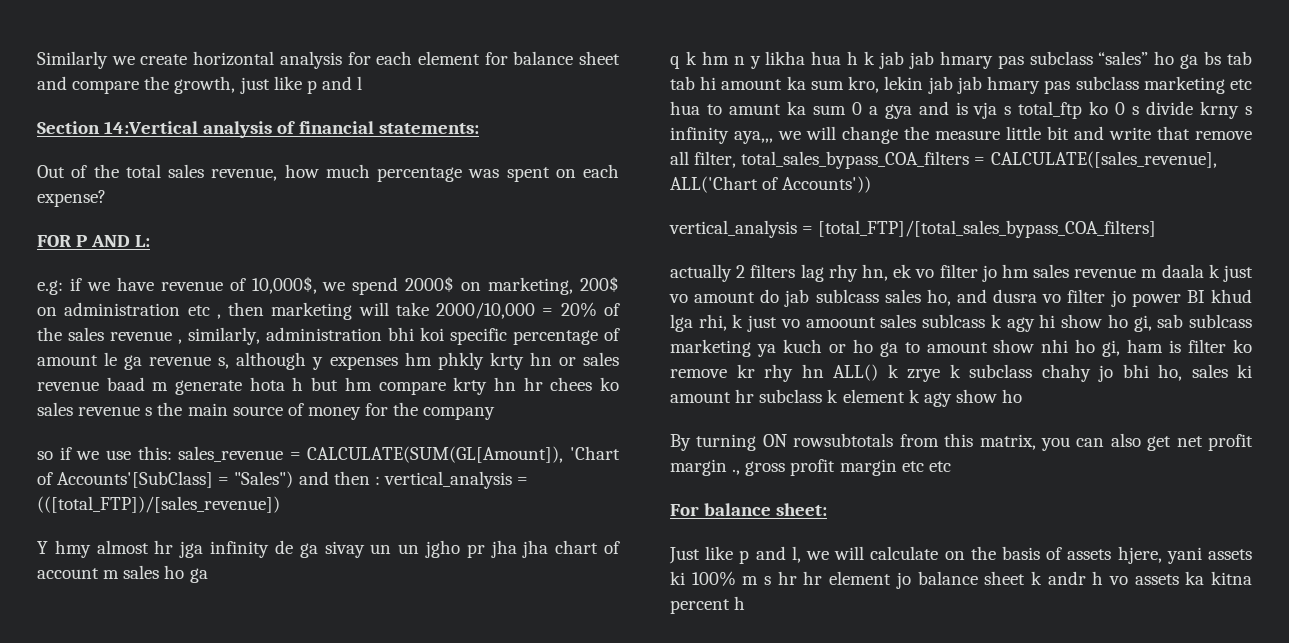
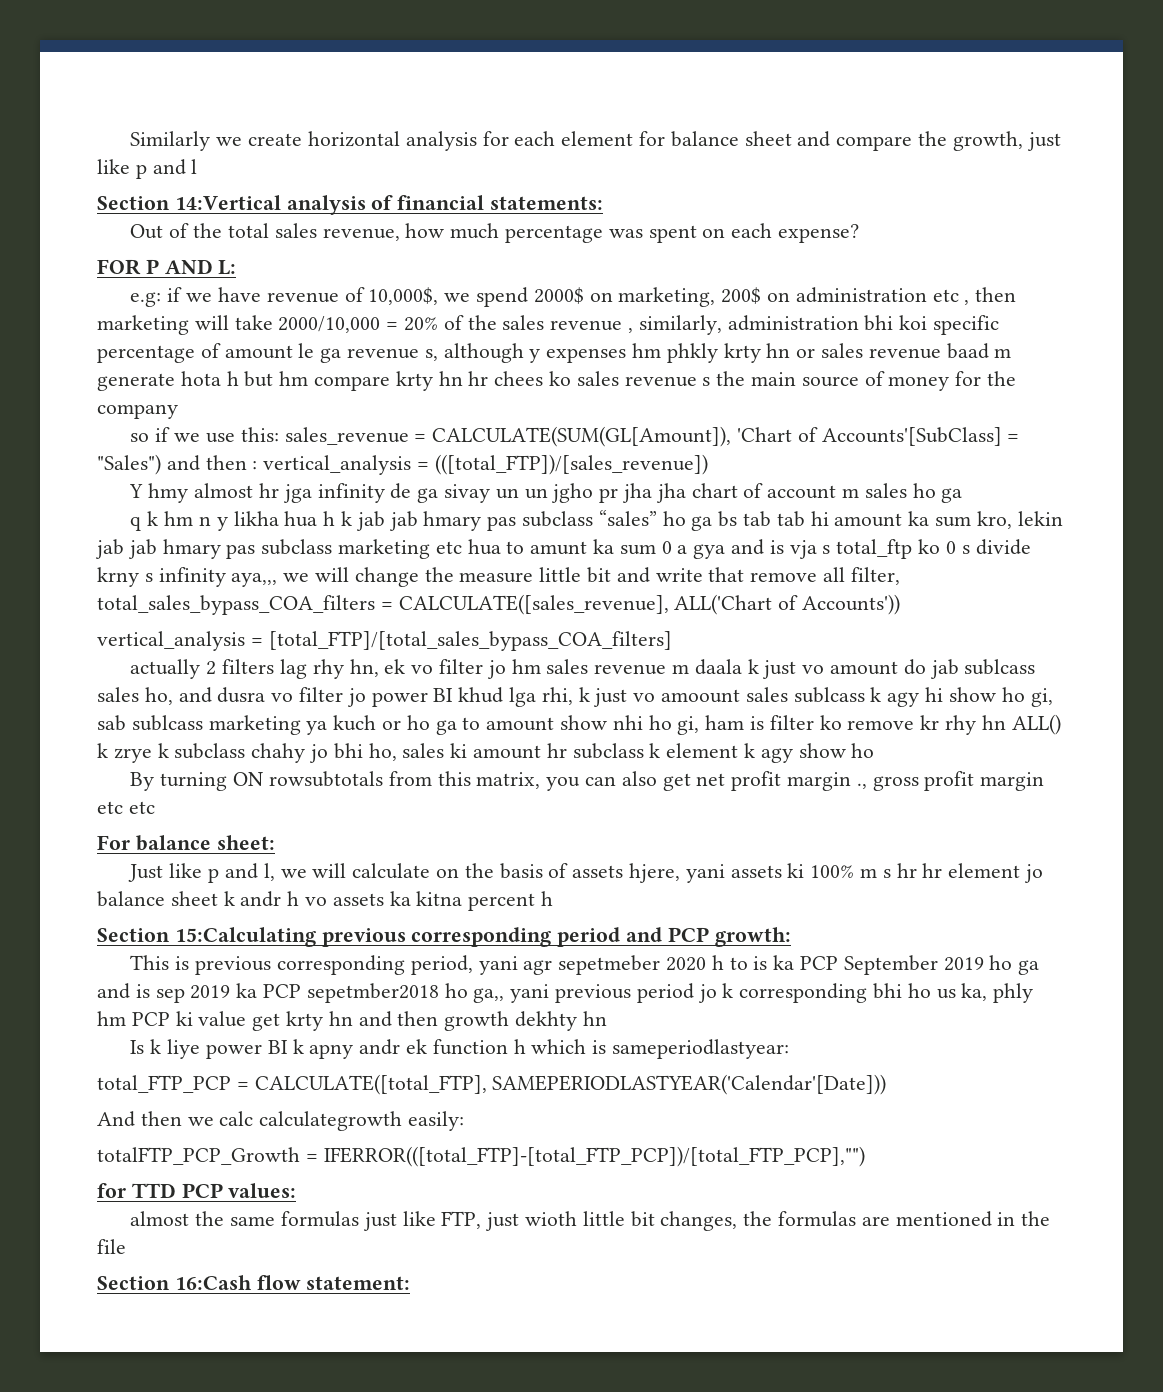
+ Section 15:Calculating previous corresponding period and PCP growth:
+ This is previous corresponding period, yani agr sepetmeber 2020 h to is ka PCP September 2019 ho ga and is sep 2019 ka PCP sepetmber2018 ho ga,, yani previous period jo k corresponding bhi ho us ka, phly hm PCP ki value get krty hn and then growth dekhty hn
+ Is k liye power BI k apny andr ek function h which is sameperiodlastyear:
+ total_FTP_PCP = CALCULATE([total_FTP], SAMEPERIODLASTYEAR('Calendar'[Date]))
+ And then we calc calculategrowth easily:
+ totalFTP_PCP_Growth = IFERROR(([total_FTP]-[total_FTP_PCP])/[total_FTP_PCP],"")
+ for TTD PCP values:
+ almost the same formulas just like FTP, just wioth little bit changes, the formulas are mentioned in the file
+ Section 16:Cash flow statement:

